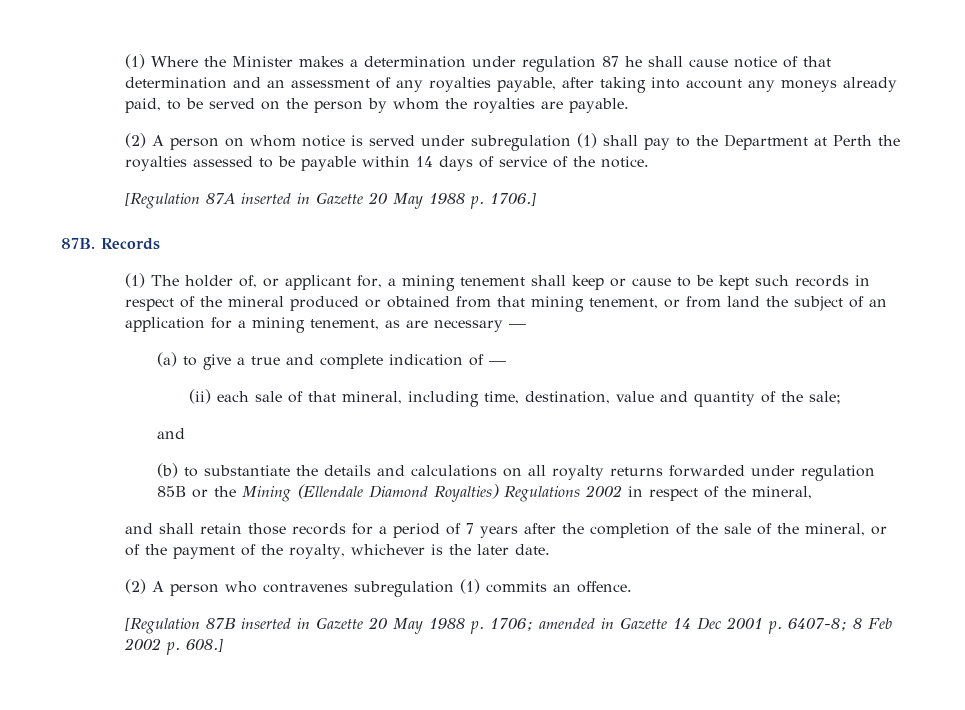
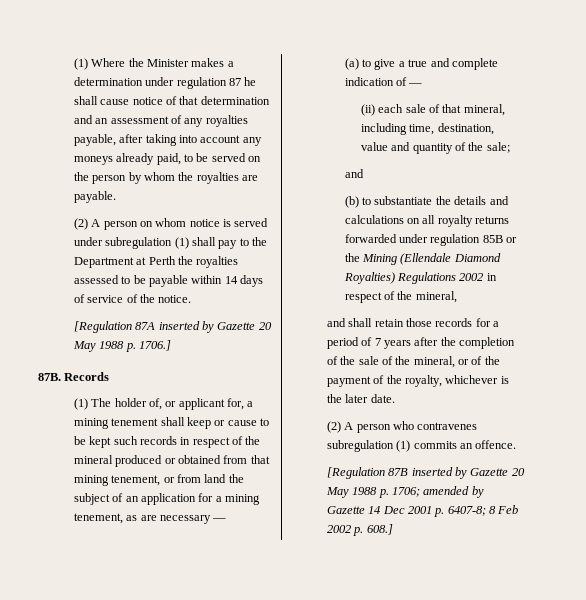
- [Regulation 87A inserted in Gazette 20 May 1988 p. 1706.]
+ [Regulation 87A inserted by Gazette 20 May 1988 p. 1706.]
- [Regulation 87B inserted in Gazette 20 May 1988 p. 1706; amended in Gazette 14 Dec 2001 p. 6407-8; 8 Feb 2002 p. 608.]
+ [Regulation 87B inserted by Gazette 20 May 1988 p. 1706; amended by Gazette 14 Dec 2001 p. 6407-8; 8 Feb 2002 p. 608.]

